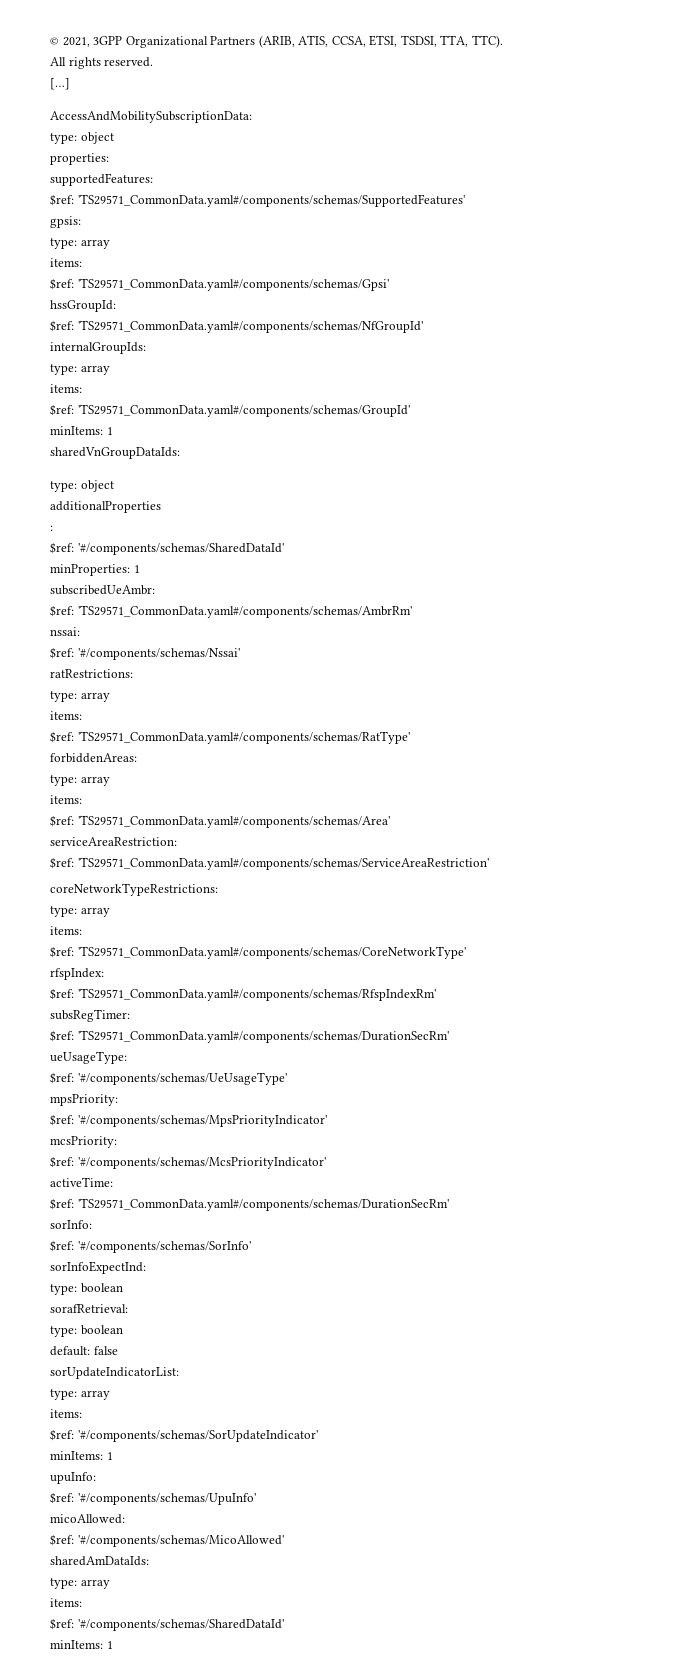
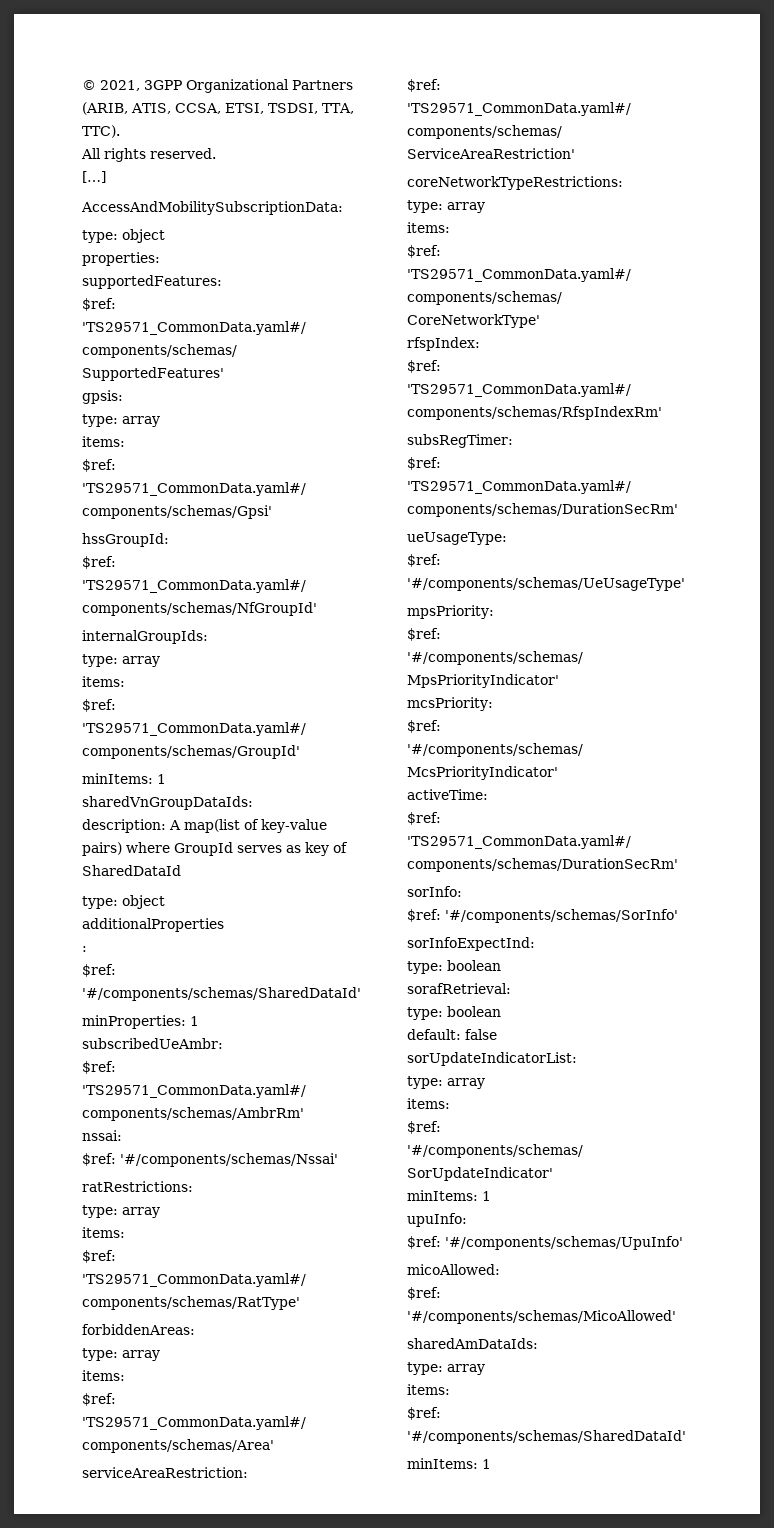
+ description: A map(list of key-value pairs) where GroupId serves as key of SharedDataId

